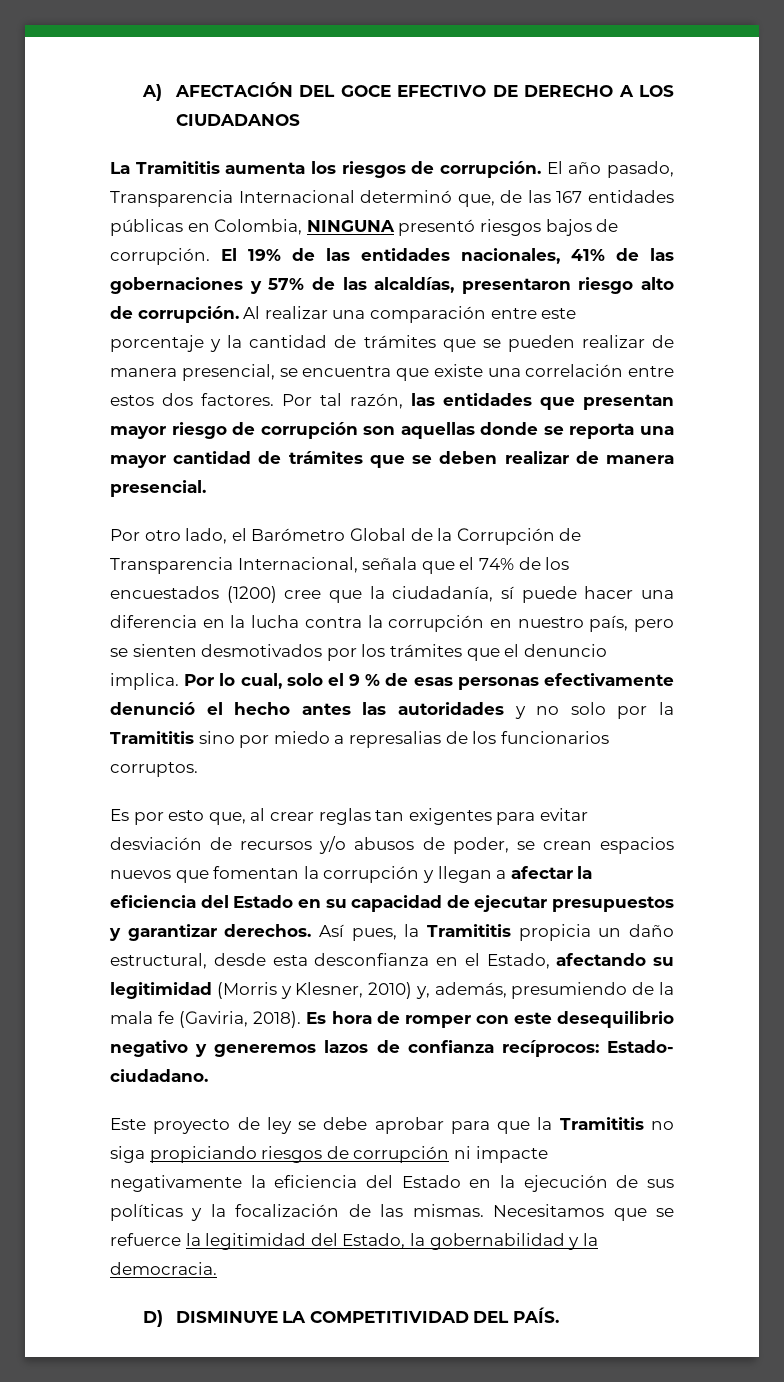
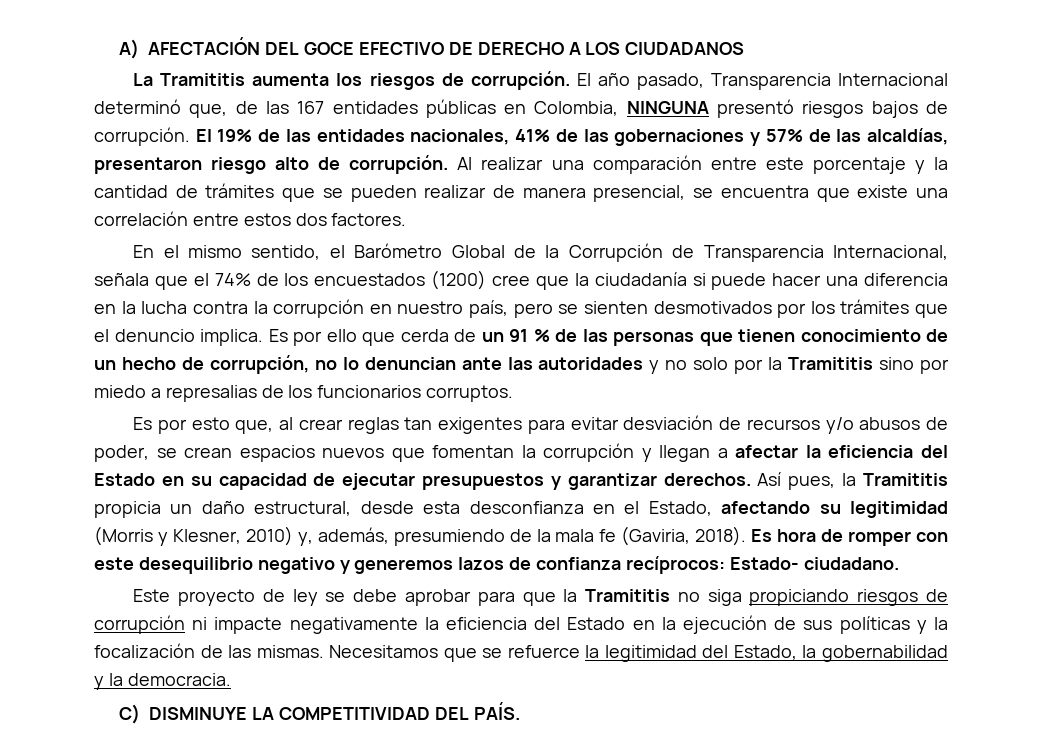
- Al realizar una comparación entre este porcentaje y la cantidad de trámites que se pueden realizar de manera presencial, se encuentra que existe una correlación entre estos dos factores. Por tal razón, las entidades que presentan mayor riesgo de corrupción son aquellas donde se reporta una mayor cantidad de trámites que se deben realizar de manera presencial.
- Por otro lado, el Barómetro Global de la Corrupción de Transparencia Internacional, señala que el 74% de los encuestados (1200) cree que la ciudadanía, sí puede hacer una diferencia en la lucha contra la corrupción en nuestro país, pero se sienten desmotivados por los trámites que el denuncio implica.
+ Al realizar una comparación entre este porcentaje y la cantidad de trámites que se pueden realizar de manera presencial, se encuentra que existe una correlación entre estos dos factores.
+ En el mismo sentido, el Barómetro Global de la Corrupción de Transparencia Internacional, señala que el 74% de los encuestados (1200) cree que la ciudadanía si puede hacer una diferencia en la lucha contra la corrupción en nuestro país, pero se sienten desmotivados por los trámites que el denuncio implica.
- Por lo cual, solo el 9 % de esas personas efectivamente denunció el hecho antes las autoridades y no solo por la Tramititis sino por miedo a represalias de los funcionarios corruptos.
+ Es por ello que cerda de un 91 % de las personas que tienen conocimiento de un hecho de corrupción, no lo denuncian ante las autoridades y no solo por la Tramititis sino por miedo a represalias de los funcionarios corruptos.
- D) DISMINUYE LA COMPETITIVIDAD DEL PAÍS.
+ C) DISMINUYE LA COMPETITIVIDAD DEL PAÍS.

